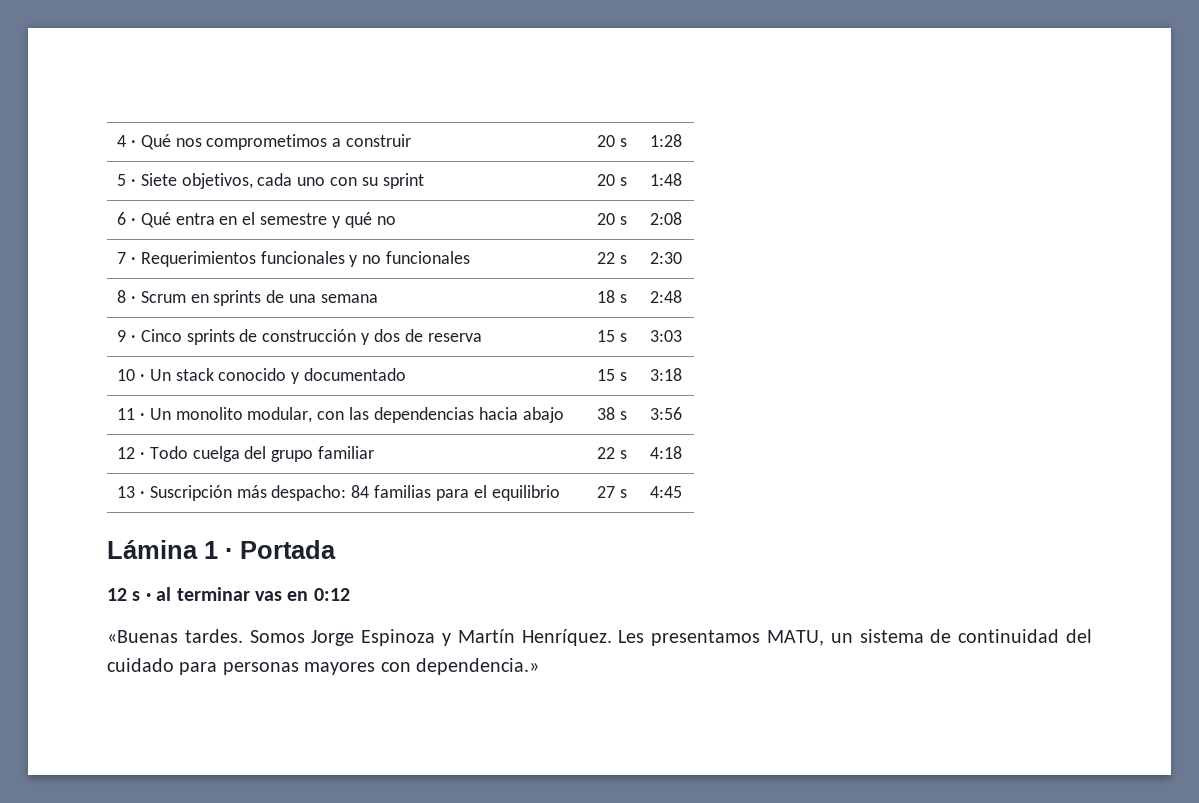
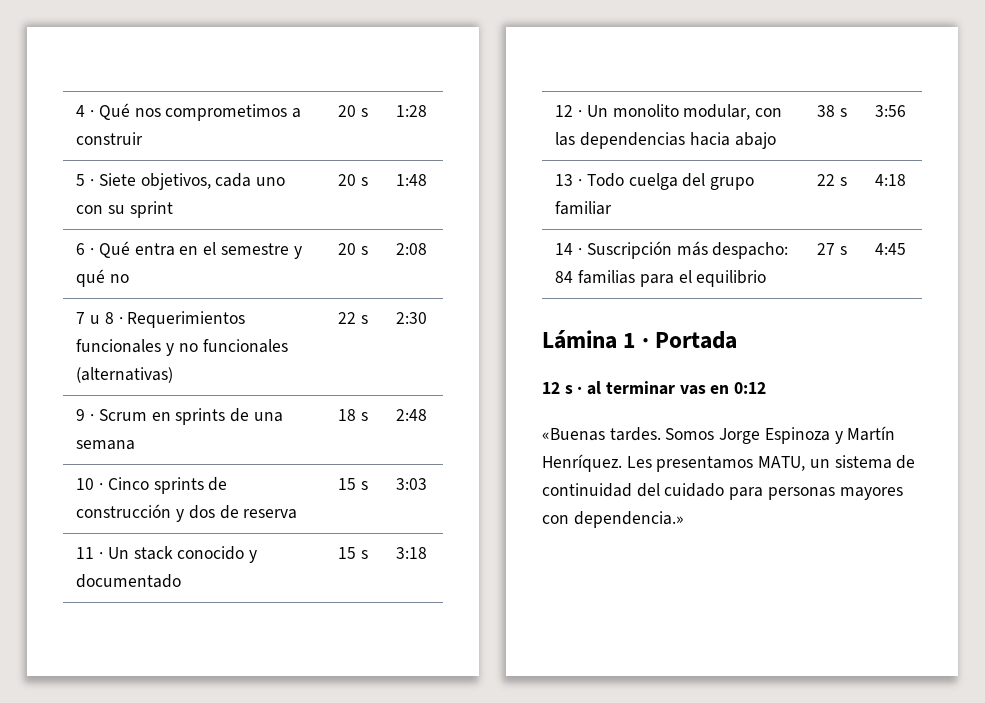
- 7 · Requerimientos funcionales y no funcionales | 22 s | 2:30
+ 7 u 8 · Requerimientos funcionales y no funcionales (alternativas) | 22 s | 2:30
- 8 · Scrum en sprints de una semana | 18 s | 2:48
+ 9 · Scrum en sprints de una semana | 18 s | 2:48
- 9 · Cinco sprints de construcción y dos de reserva | 15 s | 3:03
+ 10 · Cinco sprints de construcción y dos de reserva | 15 s | 3:03
- 10 · Un stack conocido y documentado | 15 s | 3:18
+ 11 · Un stack conocido y documentado | 15 s | 3:18
- 11 · Un monolito modular, con las dependencias hacia abajo | 38 s | 3:56
+ 12 · Un monolito modular, con las dependencias hacia abajo | 38 s | 3:56
- 12 · Todo cuelga del grupo familiar | 22 s | 4:18
+ 13 · Todo cuelga del grupo familiar | 22 s | 4:18
- 13 · Suscripción más despacho: 84 familias para el equilibrio | 27 s | 4:45
+ 14 · Suscripción más despacho: 84 familias para el equilibrio | 27 s | 4:45

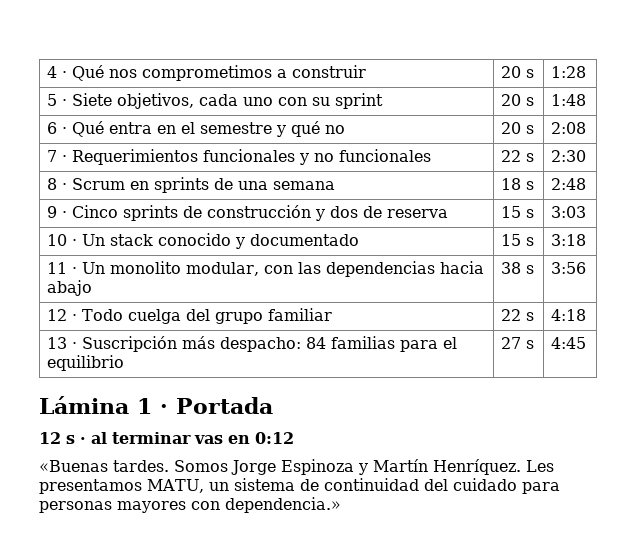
- 7 u 8 · Requerimientos funcionales y no funcionales (alternativas) | 22 s | 2:30
+ 7 · Requerimientos funcionales y no funcionales | 22 s | 2:30
- 9 · Scrum en sprints de una semana | 18 s | 2:48
+ 8 · Scrum en sprints de una semana | 18 s | 2:48
- 10 · Cinco sprints de construcción y dos de reserva | 15 s | 3:03
+ 9 · Cinco sprints de construcción y dos de reserva | 15 s | 3:03
- 11 · Un stack conocido y documentado | 15 s | 3:18
+ 10 · Un stack conocido y documentado | 15 s | 3:18
- 12 · Un monolito modular, con las dependencias hacia abajo | 38 s | 3:56
+ 11 · Un monolito modular, con las dependencias hacia abajo | 38 s | 3:56
- 13 · Todo cuelga del grupo familiar | 22 s | 4:18
+ 12 · Todo cuelga del grupo familiar | 22 s | 4:18
- 14 · Suscripción más despacho: 84 familias para el equilibrio | 27 s | 4:45
+ 13 · Suscripción más despacho: 84 familias para el equilibrio | 27 s | 4:45

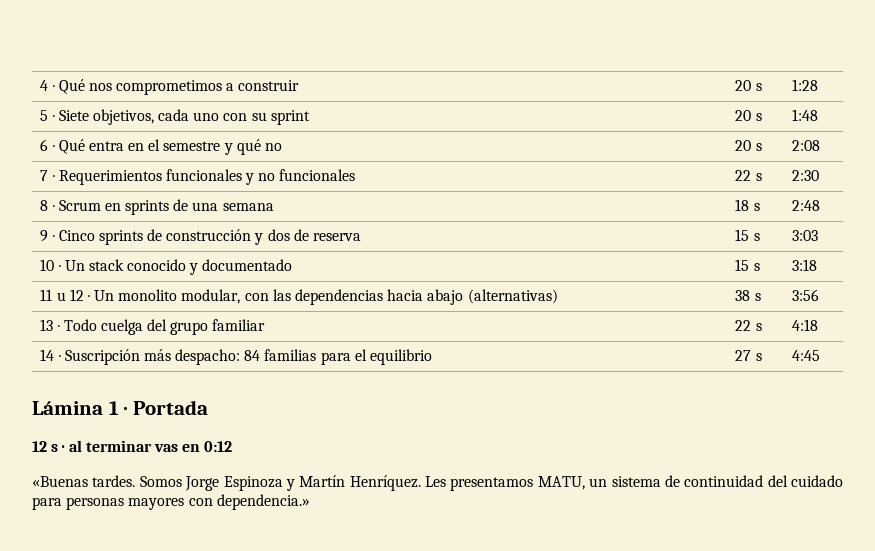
- 11 · Un monolito modular, con las dependencias hacia abajo | 38 s | 3:56
+ 11 u 12 · Un monolito modular, con las dependencias hacia abajo (alternativas) | 38 s | 3:56
- 12 · Todo cuelga del grupo familiar | 22 s | 4:18
+ 13 · Todo cuelga del grupo familiar | 22 s | 4:18
- 13 · Suscripción más despacho: 84 familias para el equilibrio | 27 s | 4:45
+ 14 · Suscripción más despacho: 84 familias para el equilibrio | 27 s | 4:45

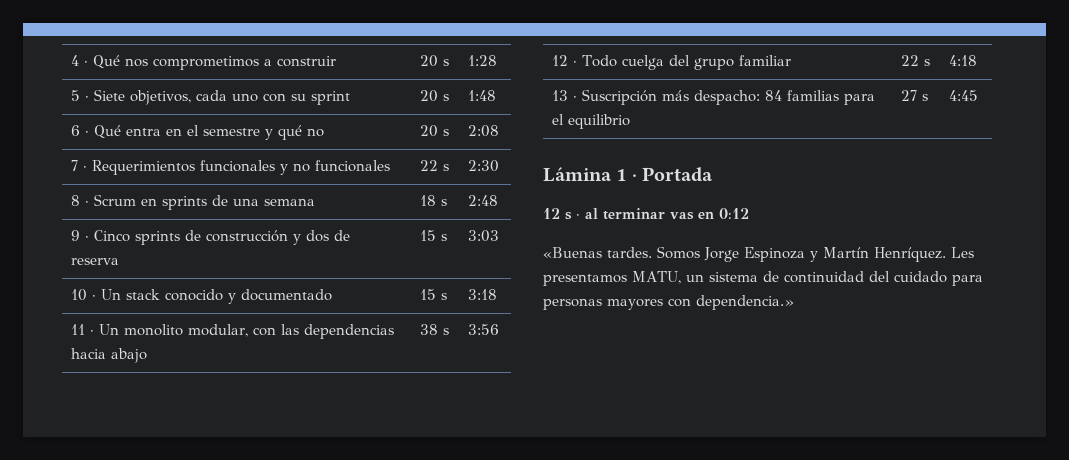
- 11 u 12 · Un monolito modular, con las dependencias hacia abajo (alternativas) | 38 s | 3:56
+ 11 · Un monolito modular, con las dependencias hacia abajo | 38 s | 3:56
- 13 · Todo cuelga del grupo familiar | 22 s | 4:18
+ 12 · Todo cuelga del grupo familiar | 22 s | 4:18
- 14 · Suscripción más despacho: 84 familias para el equilibrio | 27 s | 4:45
+ 13 · Suscripción más despacho: 84 familias para el equilibrio | 27 s | 4:45

